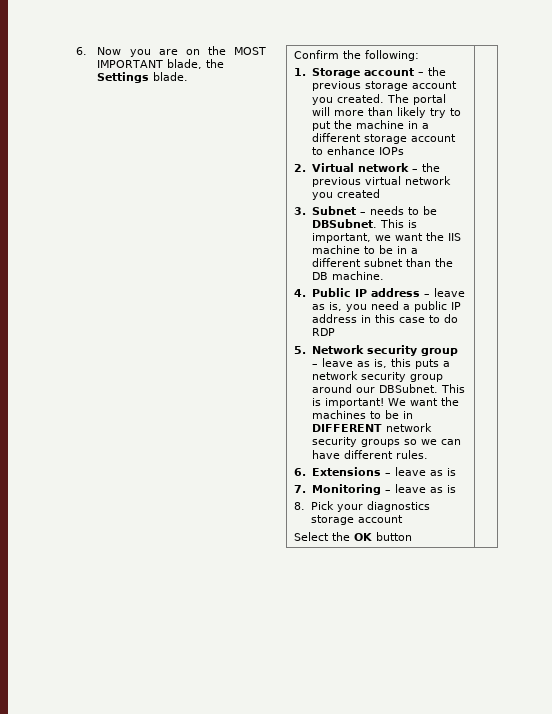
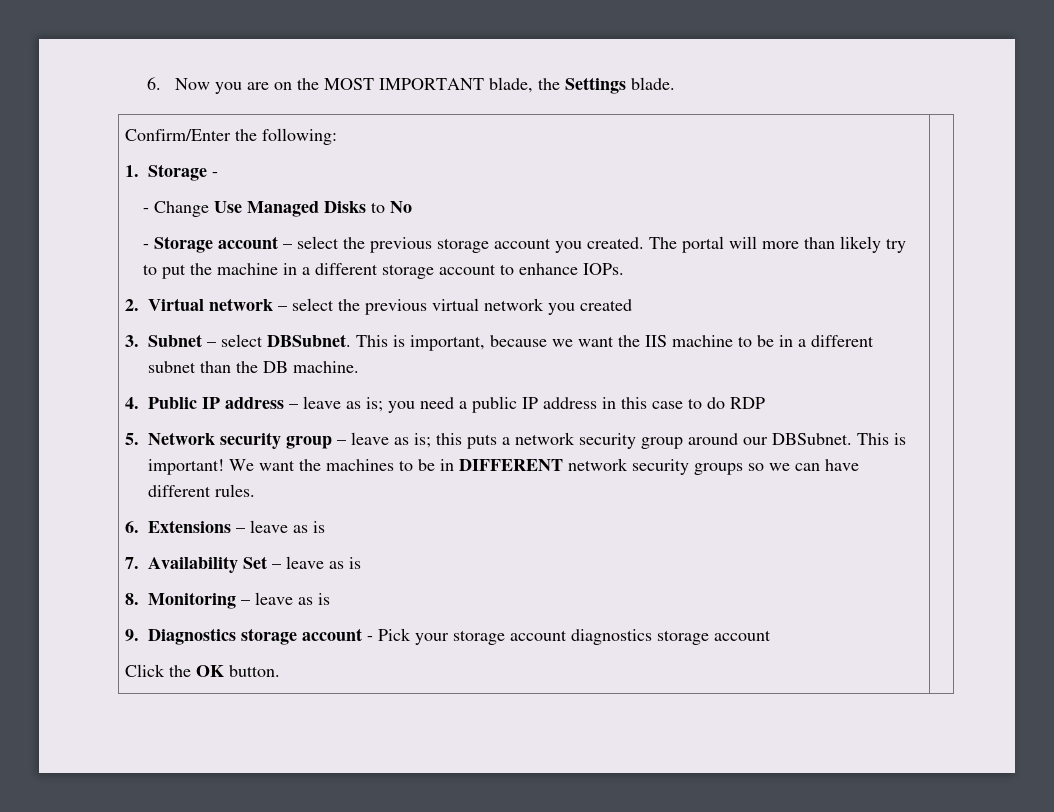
- Confirm the following:
+ Confirm/Enter the following:
- 1. Storage account – the previous storage account you created.
+ 1. Storage -
+ - Change Use Managed Disks to No
+ - Storage account – select the previous storage account you created.
- The portal will more than likely try to put the machine in a different storage account to enhance IOPs
+ The portal will more than likely try to put the machine in a different storage account to enhance IOPs.
- 2. Virtual network – the previous virtual network you created
+ 2. Virtual network – select the previous virtual network you created
- 3. Subnet – needs to be DBSubnet.
+ 3. Subnet – select DBSubnet.
- This is important, we want the IIS machine to be in a different subnet than the DB machine.
+ This is important, because we want the IIS machine to be in a different subnet than the DB machine.
- 4. Public IP address – leave as is, you need a public IP address in this case to do RDP
+ 4. Public IP address – leave as is; you need a public IP address in this case to do RDP
- 5. Network security group – leave as is, this puts a network security group around our DBSubnet.
+ 5. Network security group – leave as is; this puts a network security group around our DBSubnet.
- 7. Monitoring – leave as is
+ 7. Availability Set – leave as is
+ 8. Monitoring – leave as is
- 8. Pick your diagnostics storage account
+ 9. Diagnostics storage account - Pick your storage account diagnostics storage account
- Select the OK button
+ Click the OK button.

